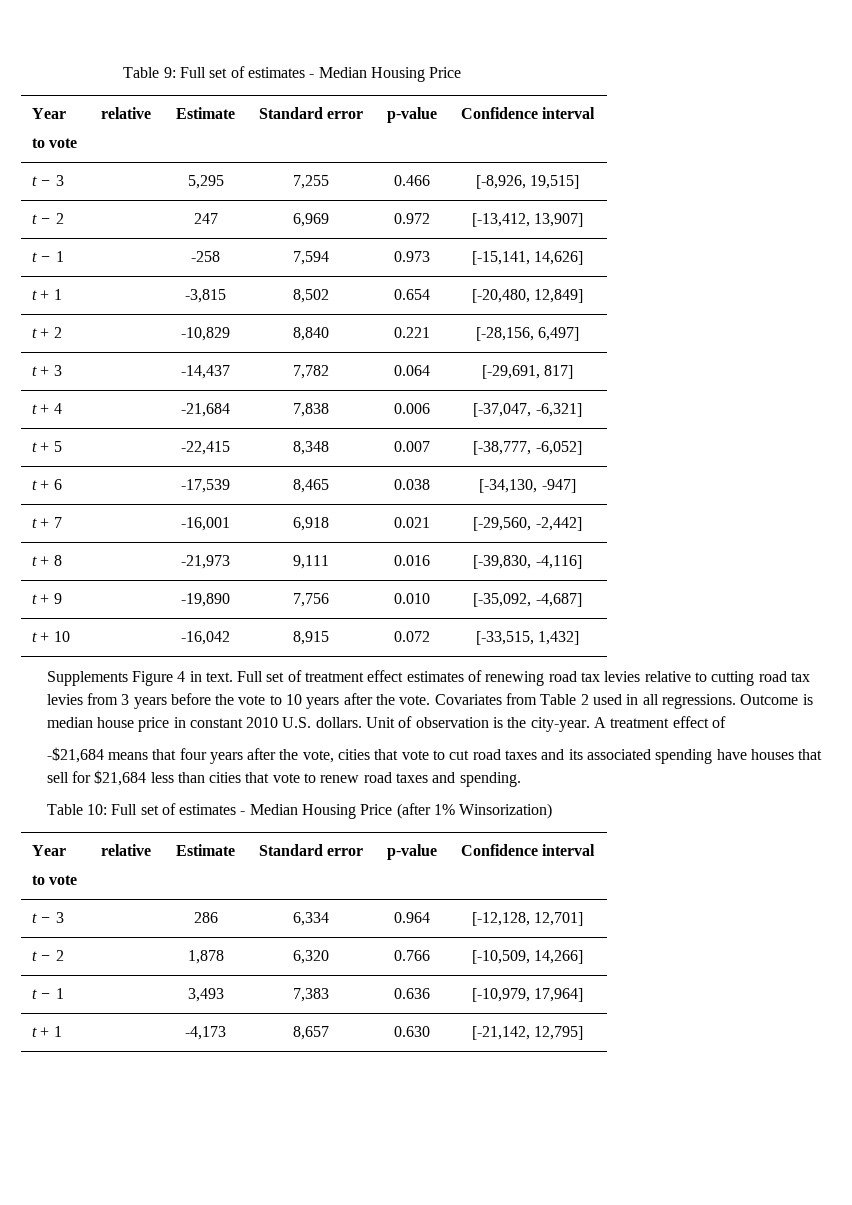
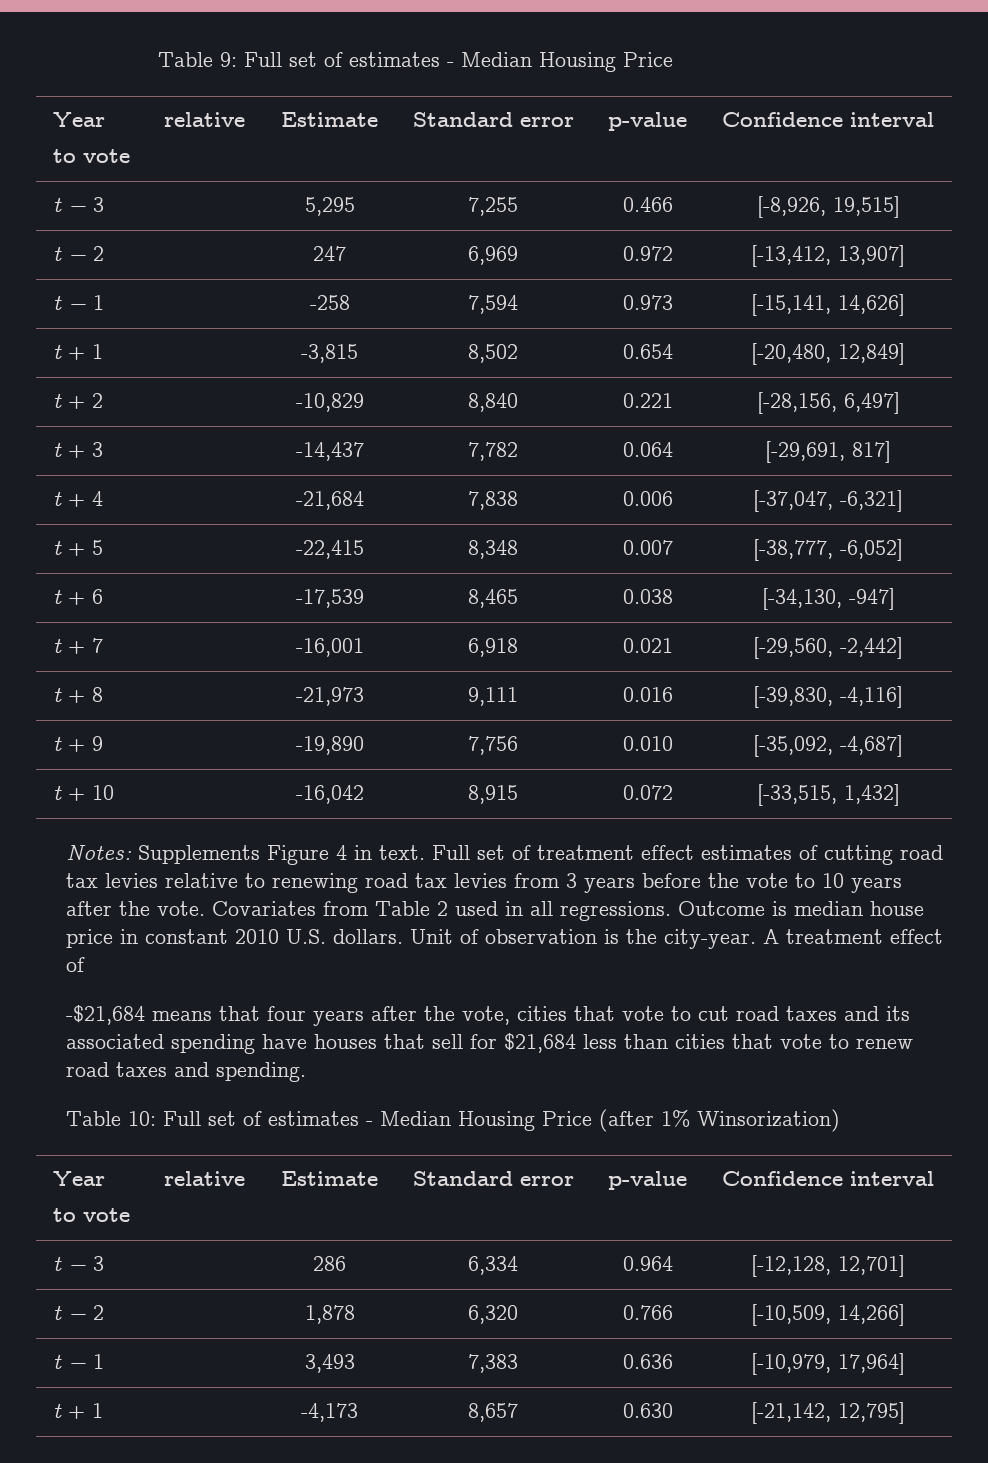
- Supplements Figure 4 in text.
+ Notes: Supplements Figure 4 in text.
- Full set of treatment effect estimates of renewing road tax levies relative to cutting road tax levies from 3 years before the vote to 10 years after the vote.
+ Full set of treatment effect estimates of cutting road tax levies relative to renewing road tax levies from 3 years before the vote to 10 years after the vote.

